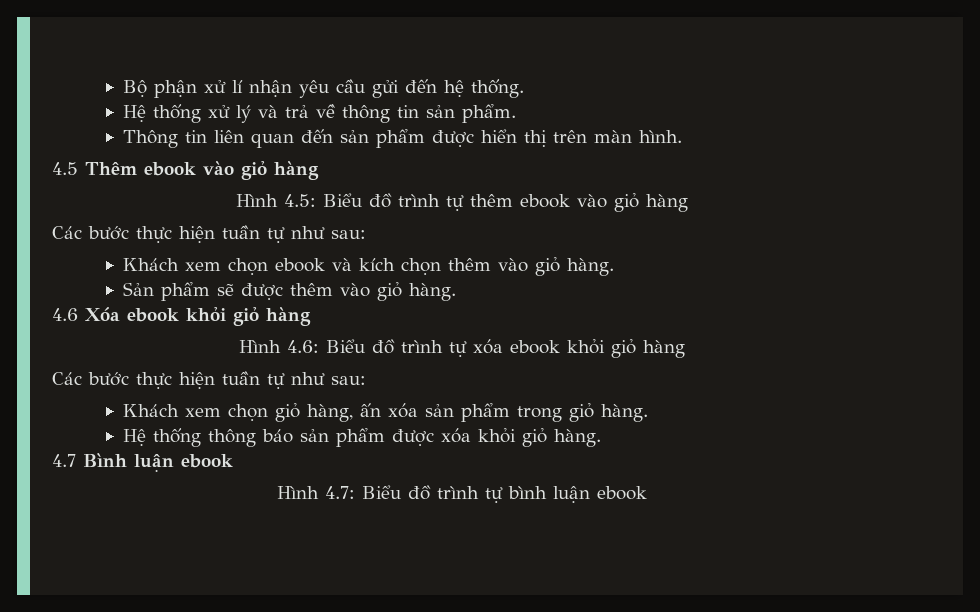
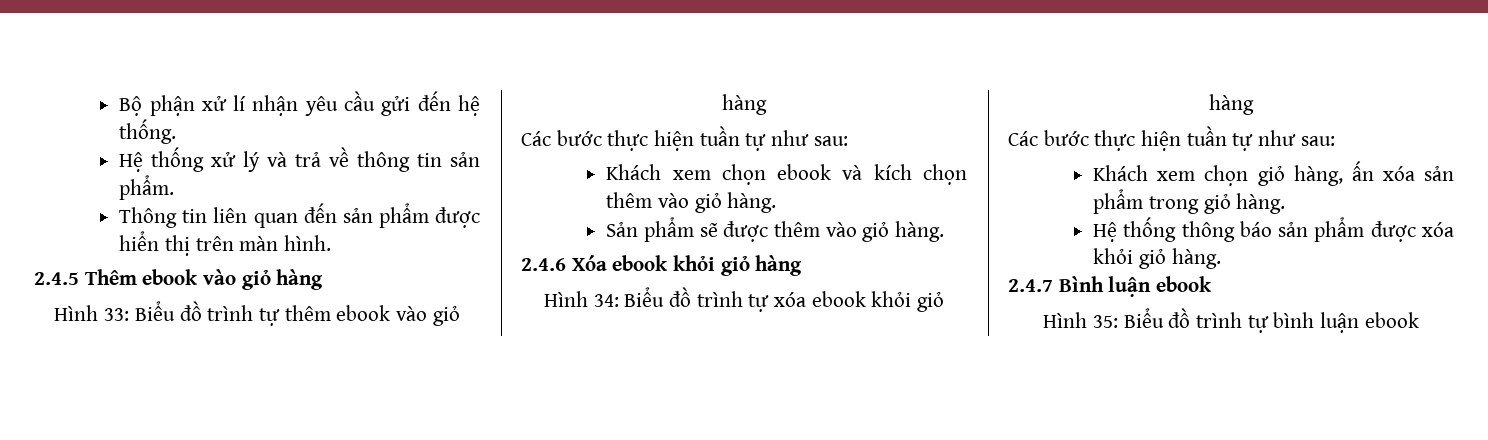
- 4.5 Thêm ebook vào giỏ hàng
+ 2.4.5 Thêm ebook vào giỏ hàng
- Hình 4.5: Biểu đồ trình tự thêm ebook vào giỏ hàng
+ Hình 33: Biểu đồ trình tự thêm ebook vào giỏ hàng
- 4.6 Xóa ebook khỏi giỏ hàng
+ 2.4.6 Xóa ebook khỏi giỏ hàng
- Hình 4.6: Biểu đồ trình tự xóa ebook khỏi giỏ hàng
+ Hình 34: Biểu đồ trình tự xóa ebook khỏi giỏ hàng
- 4.7 Bình luận ebook
+ 2.4.7 Bình luận ebook
- Hình 4.7: Biểu đồ trình tự bình luận ebook
+ Hình 35: Biểu đồ trình tự bình luận ebook

